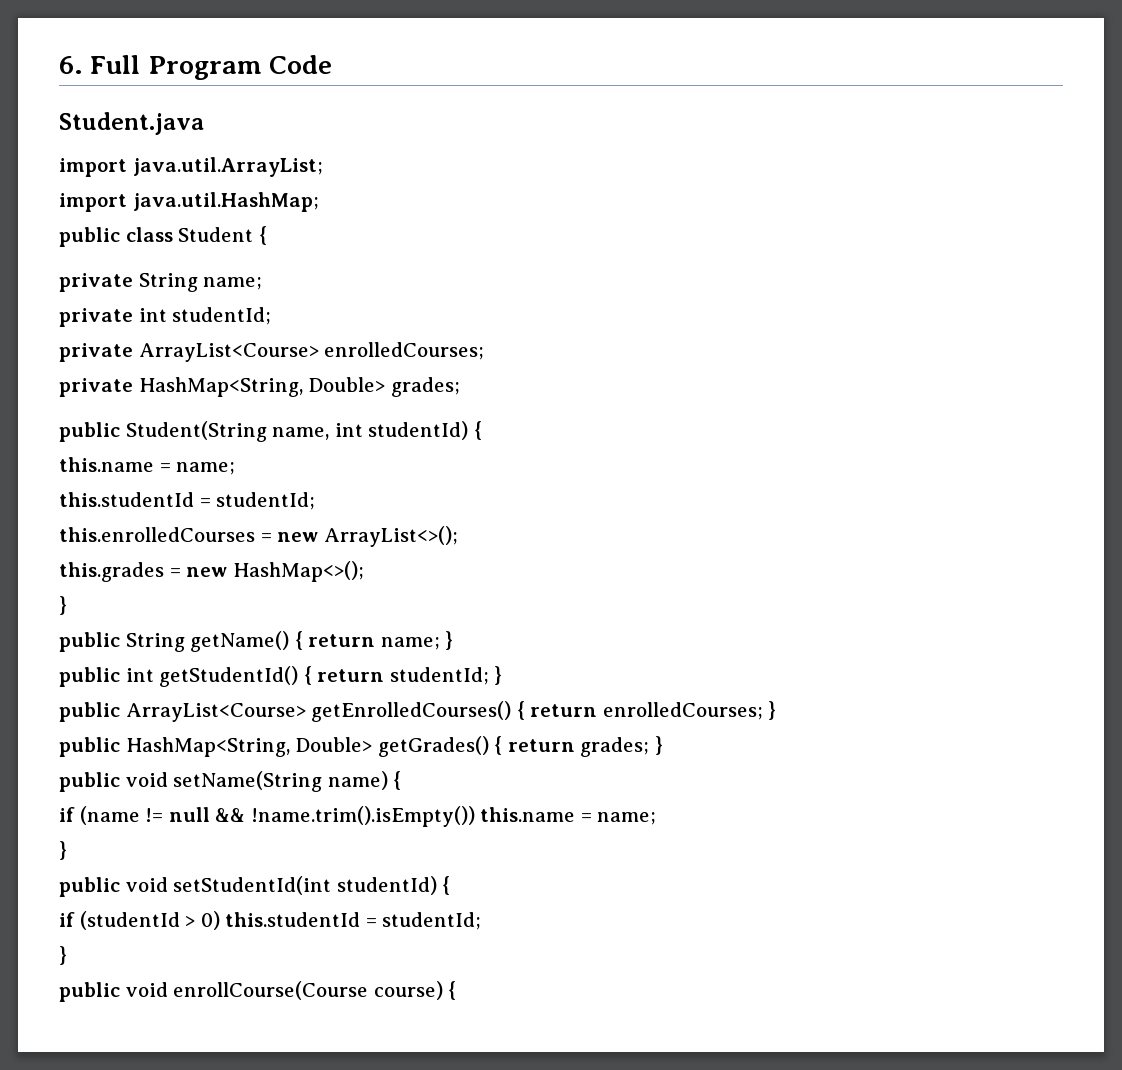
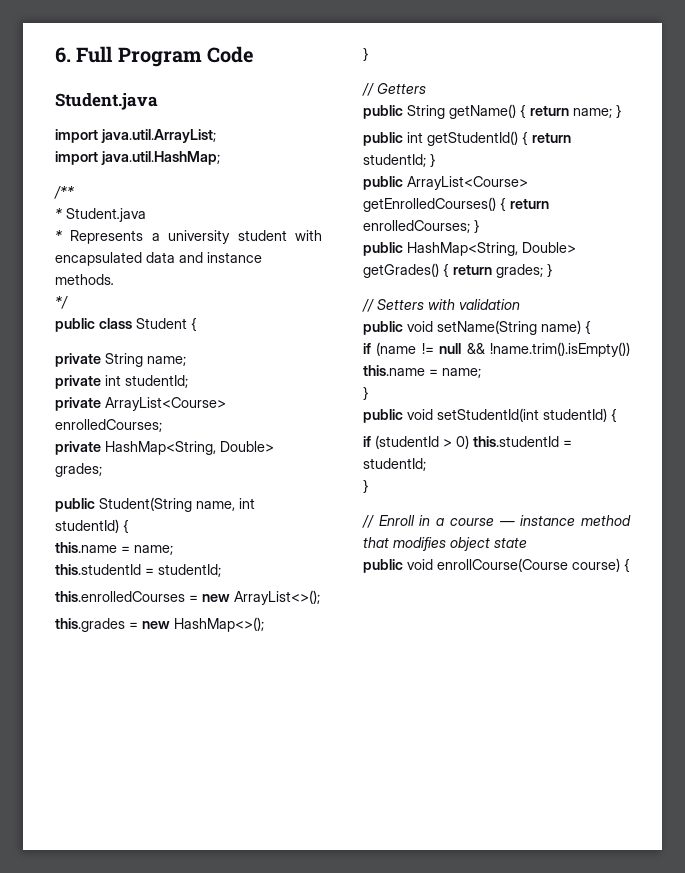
+ /**
+ * Student.java
+ * Represents a university student with encapsulated data and instance methods.
+ */
+ // Getters
+ // Setters with validation
+ // Enroll in a course — instance method that modifies object state

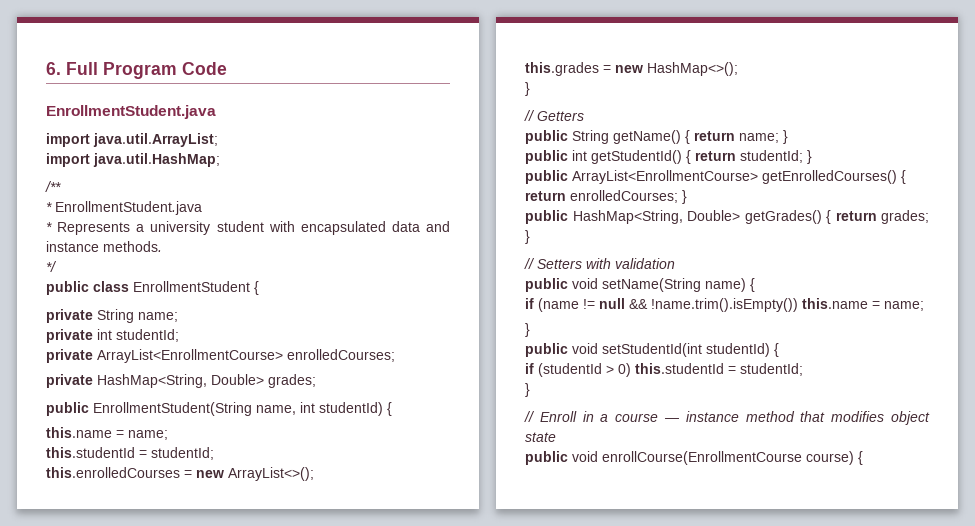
  6. Full Program Code
- Student.java
+ EnrollmentStudent.java
- * Student.java
+ * EnrollmentStudent.java
- public class Student {
+ public class EnrollmentStudent {
- private ArrayList<Course> enrolledCourses;
+ private ArrayList<EnrollmentCourse> enrolledCourses;
- public Student(String name, int studentId) {
+ public EnrollmentStudent(String name, int studentId) {
- public ArrayList<Course> getEnrolledCourses() { return enrolledCourses; }
+ public ArrayList<EnrollmentCourse> getEnrolledCourses() { return enrolledCourses; }
- public void enrollCourse(Course course) {
+ public void enrollCourse(EnrollmentCourse course) {

